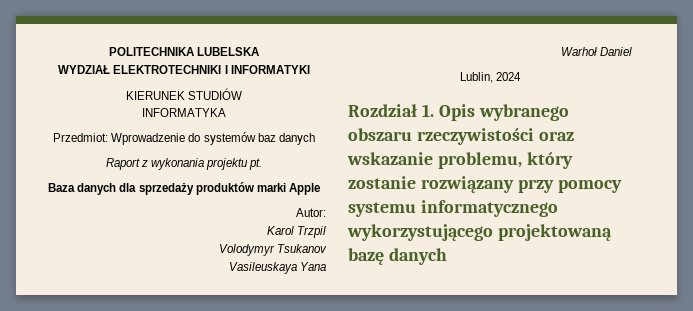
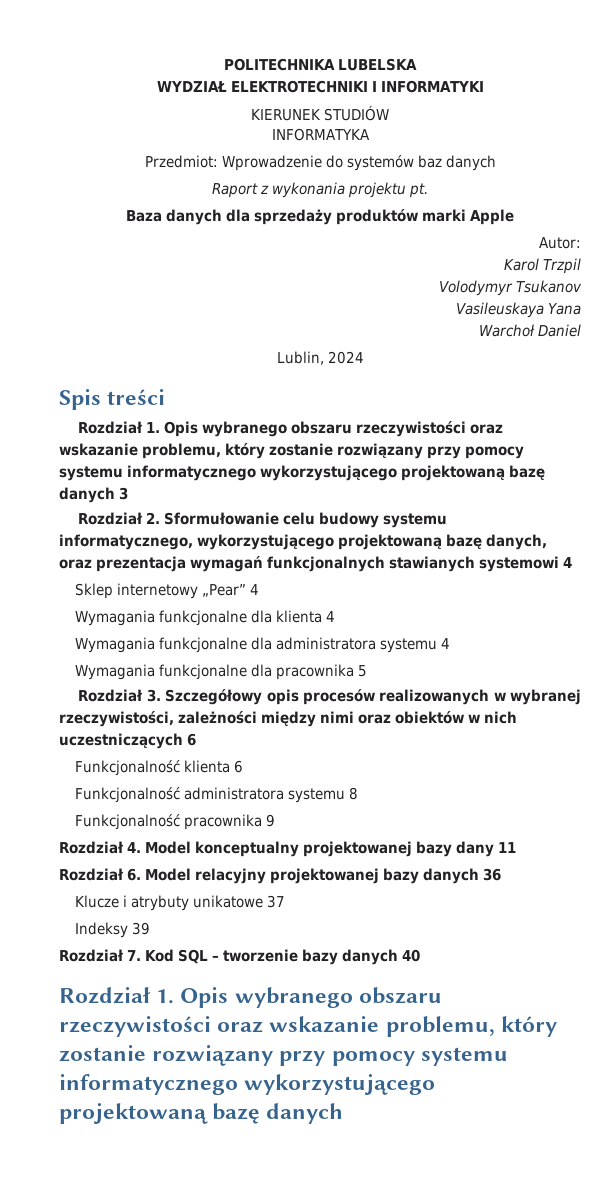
- Warhoł Daniel
+ Warchoł Daniel
+ Spis treści
+ Rozdział 1. Opis wybranego obszaru rzeczywistości oraz wskazanie problemu, który zostanie rozwiązany przy pomocy systemu informatycznego wykorzystującego projektowaną bazę danych 3
+ Rozdział 2. Sformułowanie celu budowy systemu informatycznego, wykorzystującego projektowaną bazę danych, oraz prezentacja wymagań funkcjonalnych stawianych systemowi 4
+ Sklep internetowy „Pear” 4
+ Wymagania funkcjonalne dla klienta 4
+ Wymagania funkcjonalne dla administratora systemu 4
+ Wymagania funkcjonalne dla pracownika 5
+ Rozdział 3. Szczegółowy opis procesów realizowanych w wybranej rzeczywistości, zależności między nimi oraz obiektów w nich uczestniczących 6
+ Funkcjonalność klienta 6
+ Funkcjonalność administratora systemu 8
+ Funkcjonalność pracownika 9
+ Rozdział 4. Model konceptualny projektowanej bazy dany 11
+ Rozdział 6. Model relacyjny projektowanej bazy danych 36
+ Klucze i atrybuty unikatowe 37
+ Indeksy 39
+ Rozdział 7. Kod SQL – tworzenie bazy danych 40

